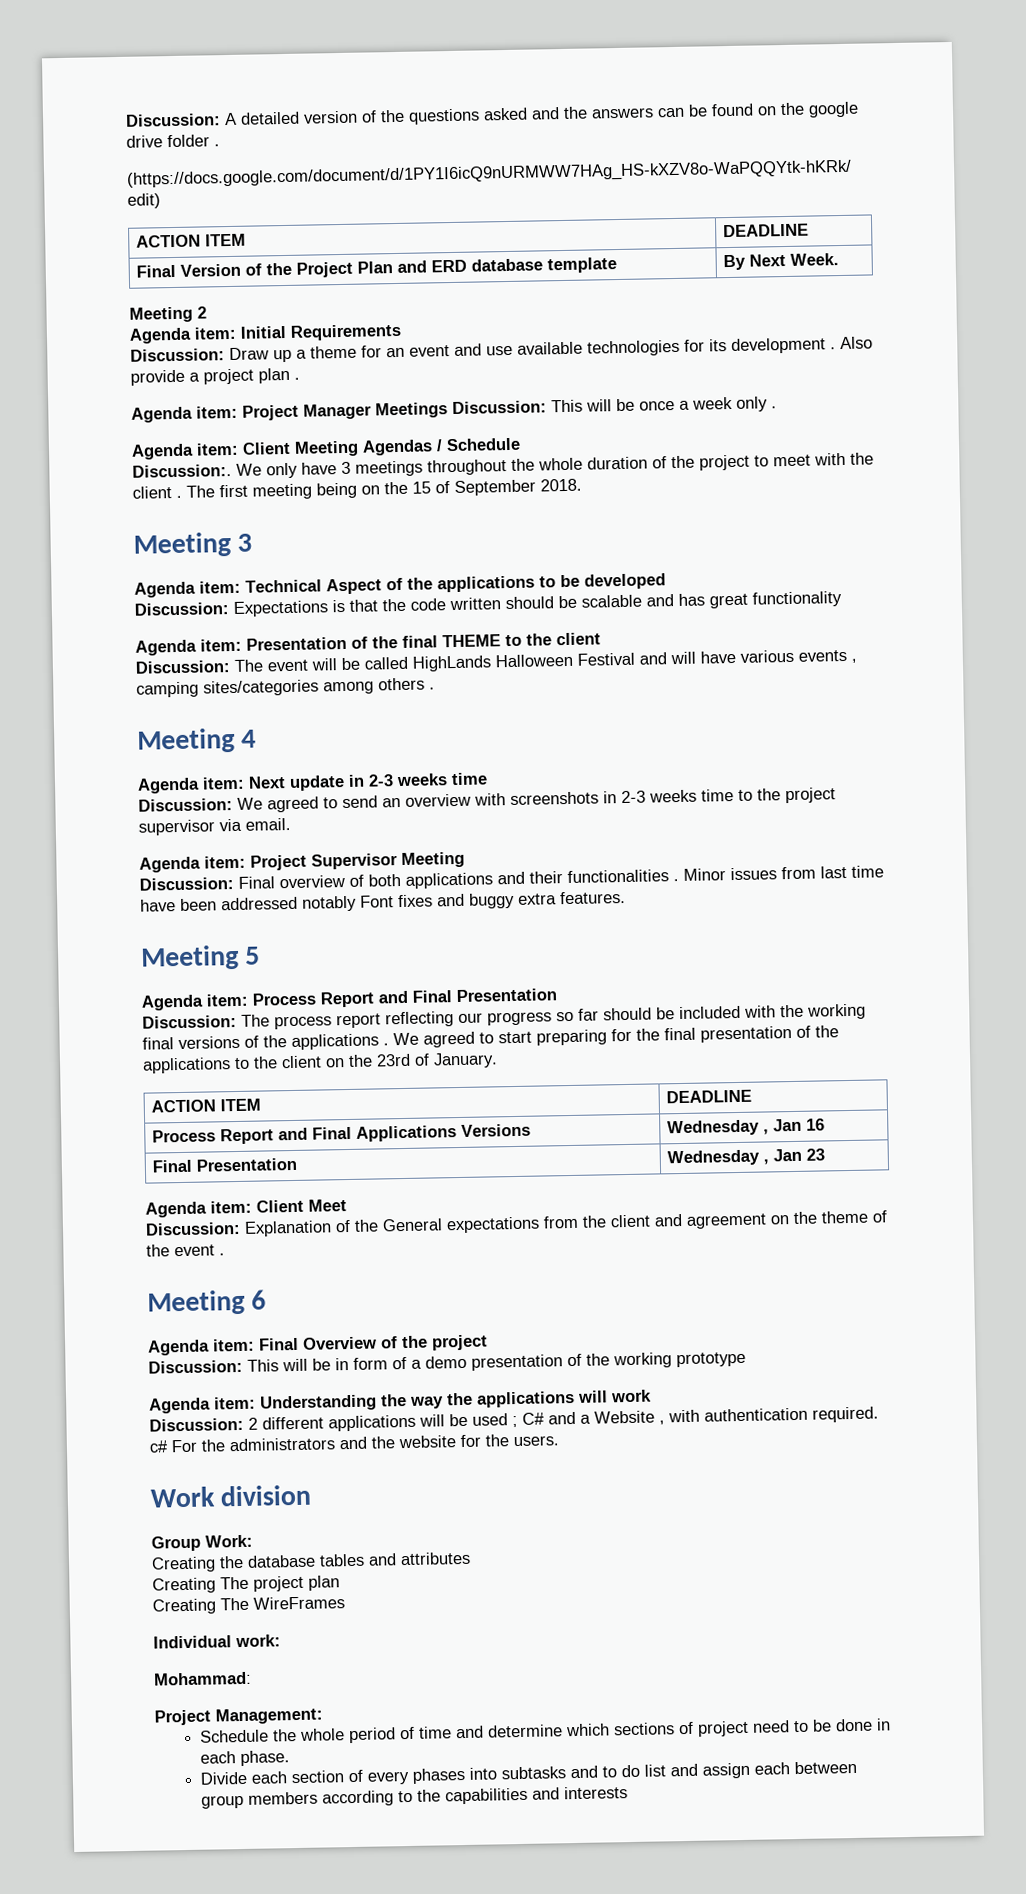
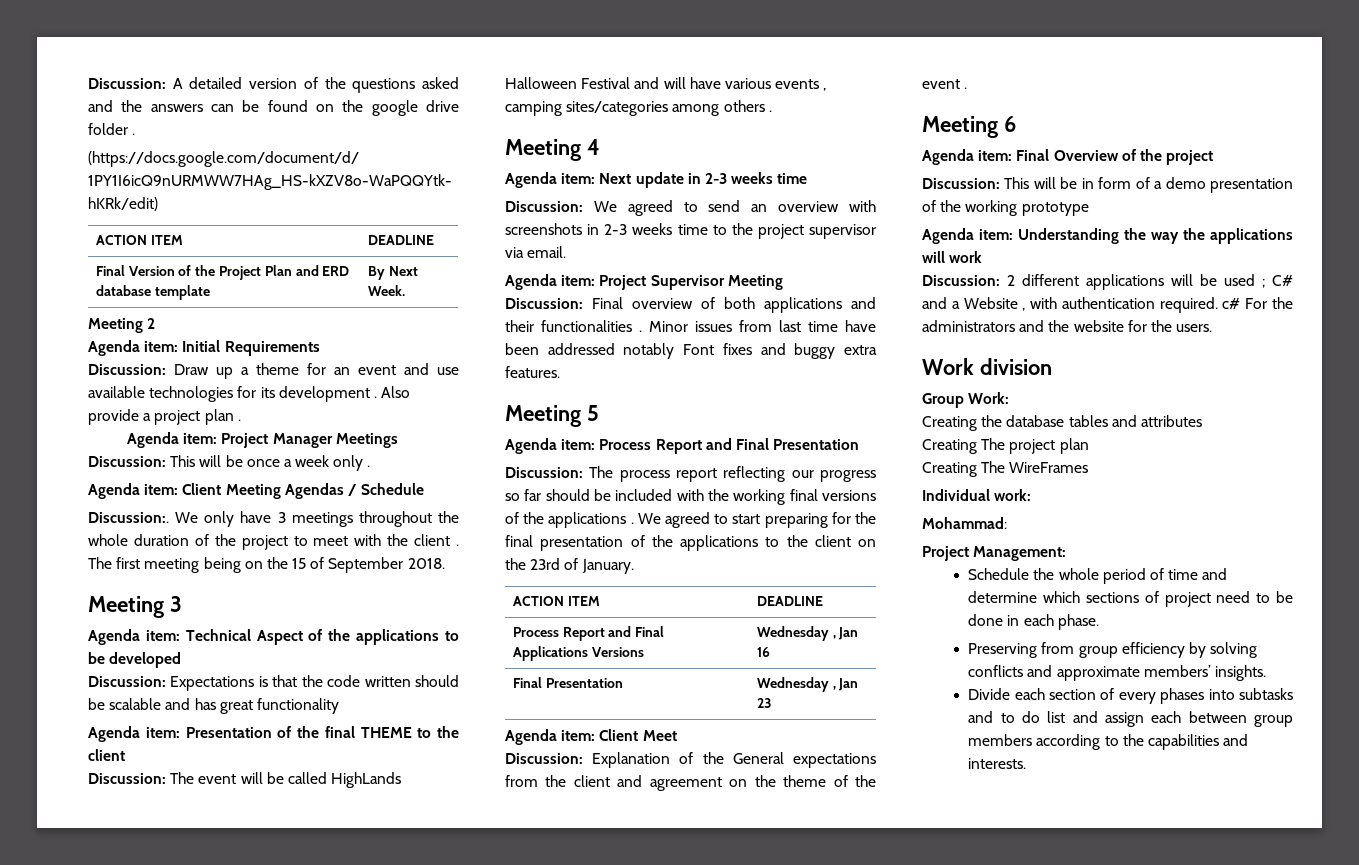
+ Preserving from group efficiency by solving conflicts and approximate members’ insights.
- Divide each section of every phases into subtasks and to do list and assign each between group members according to the capabilities and interests
+ Divide each section of every phases into subtasks and to do list and assign each between group members according to the capabilities and interests.

